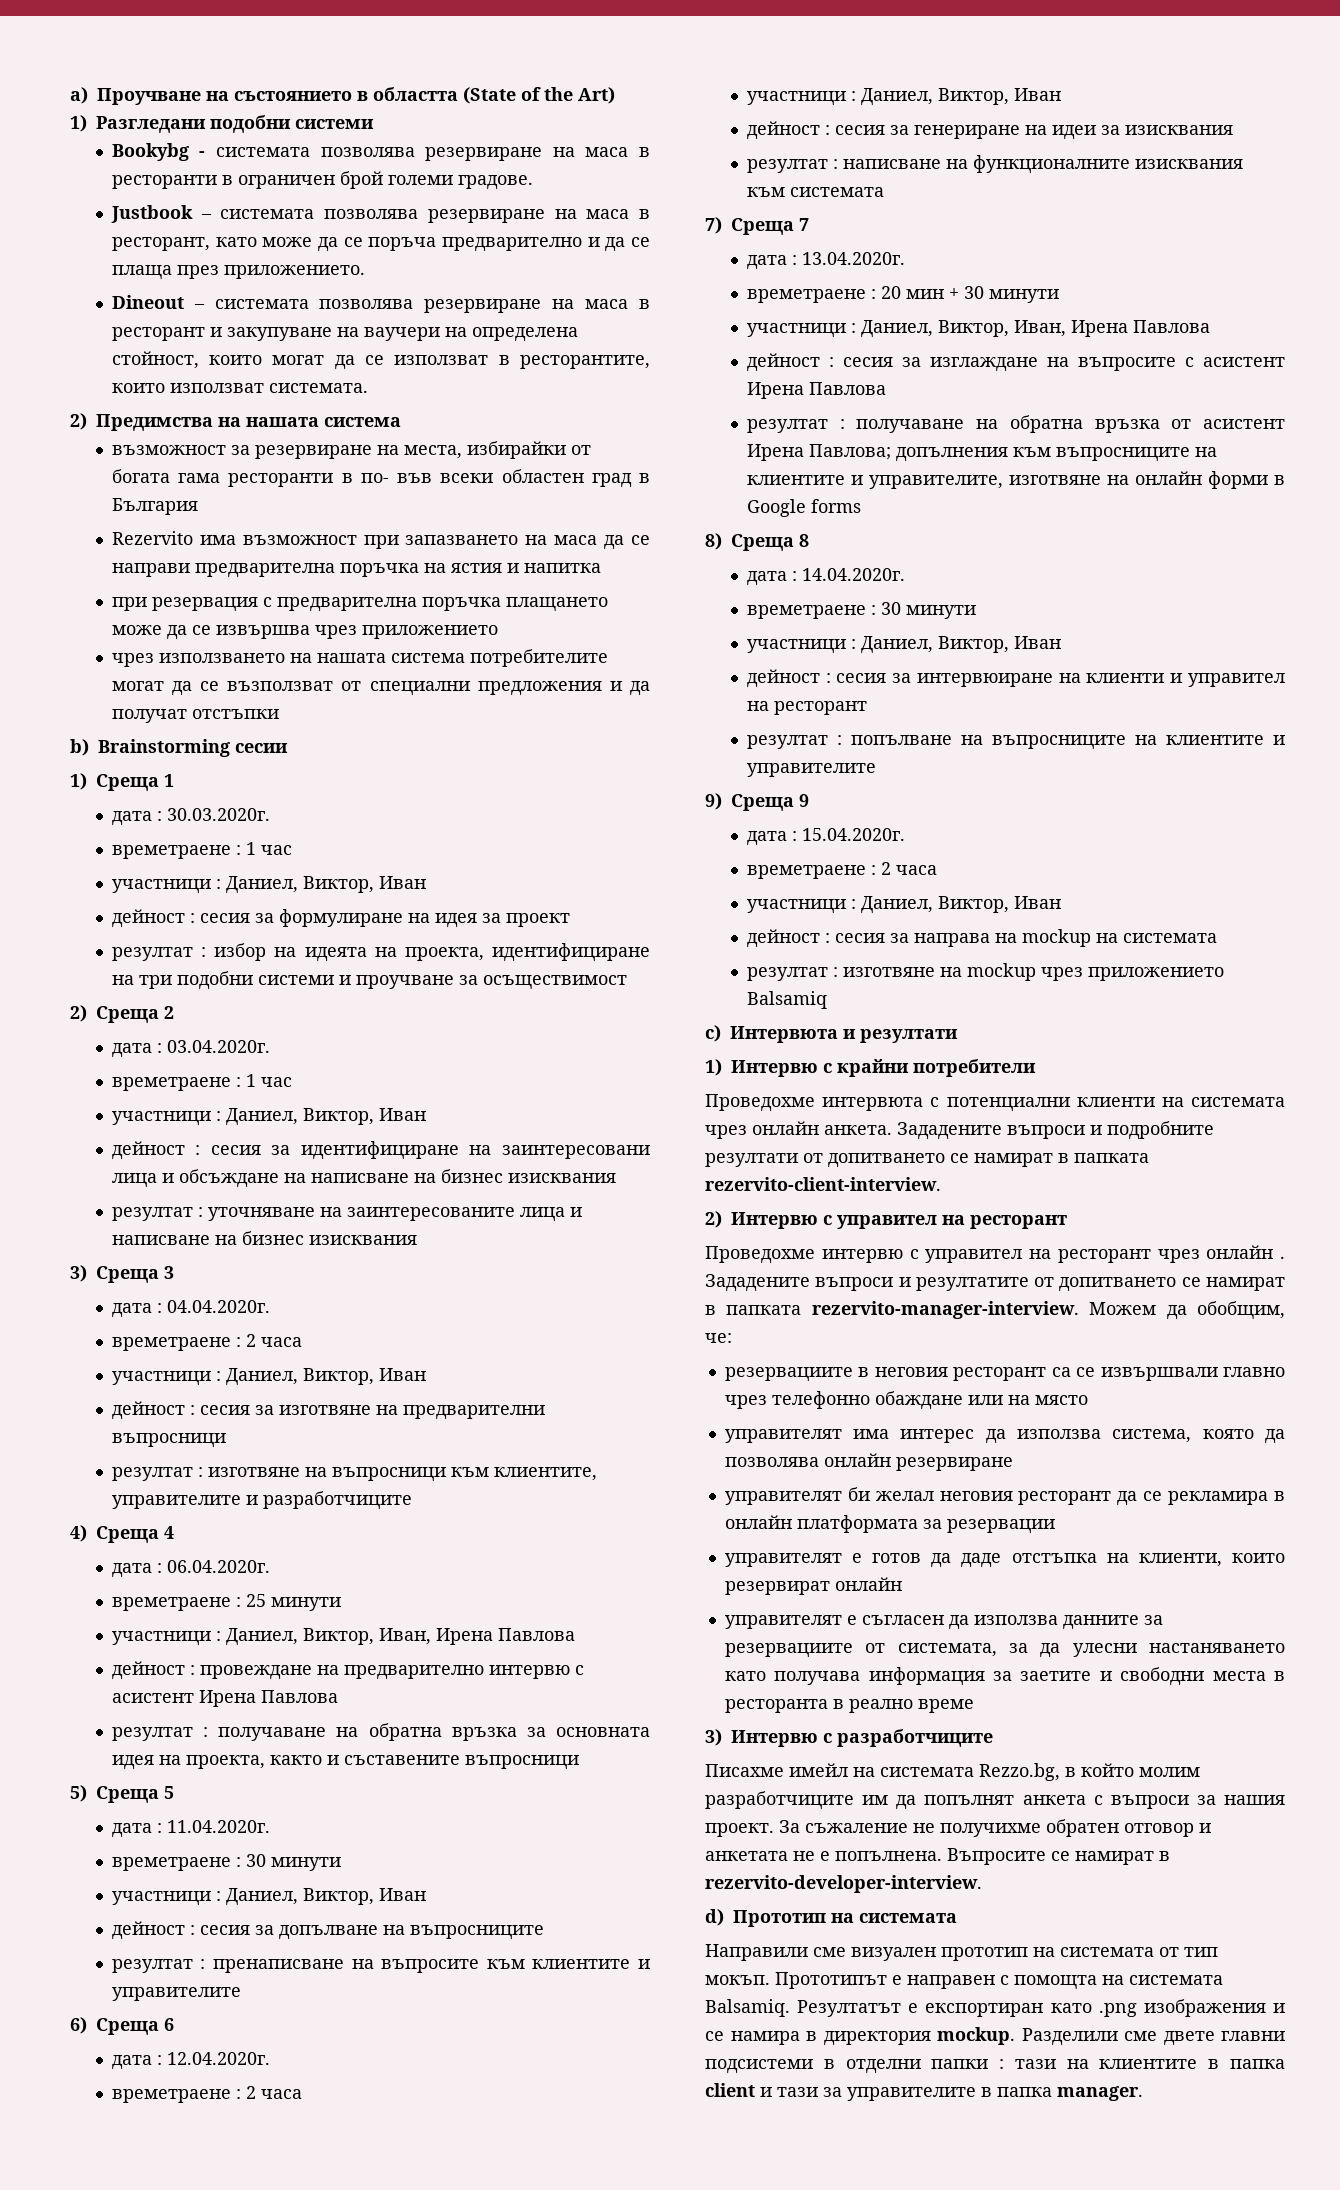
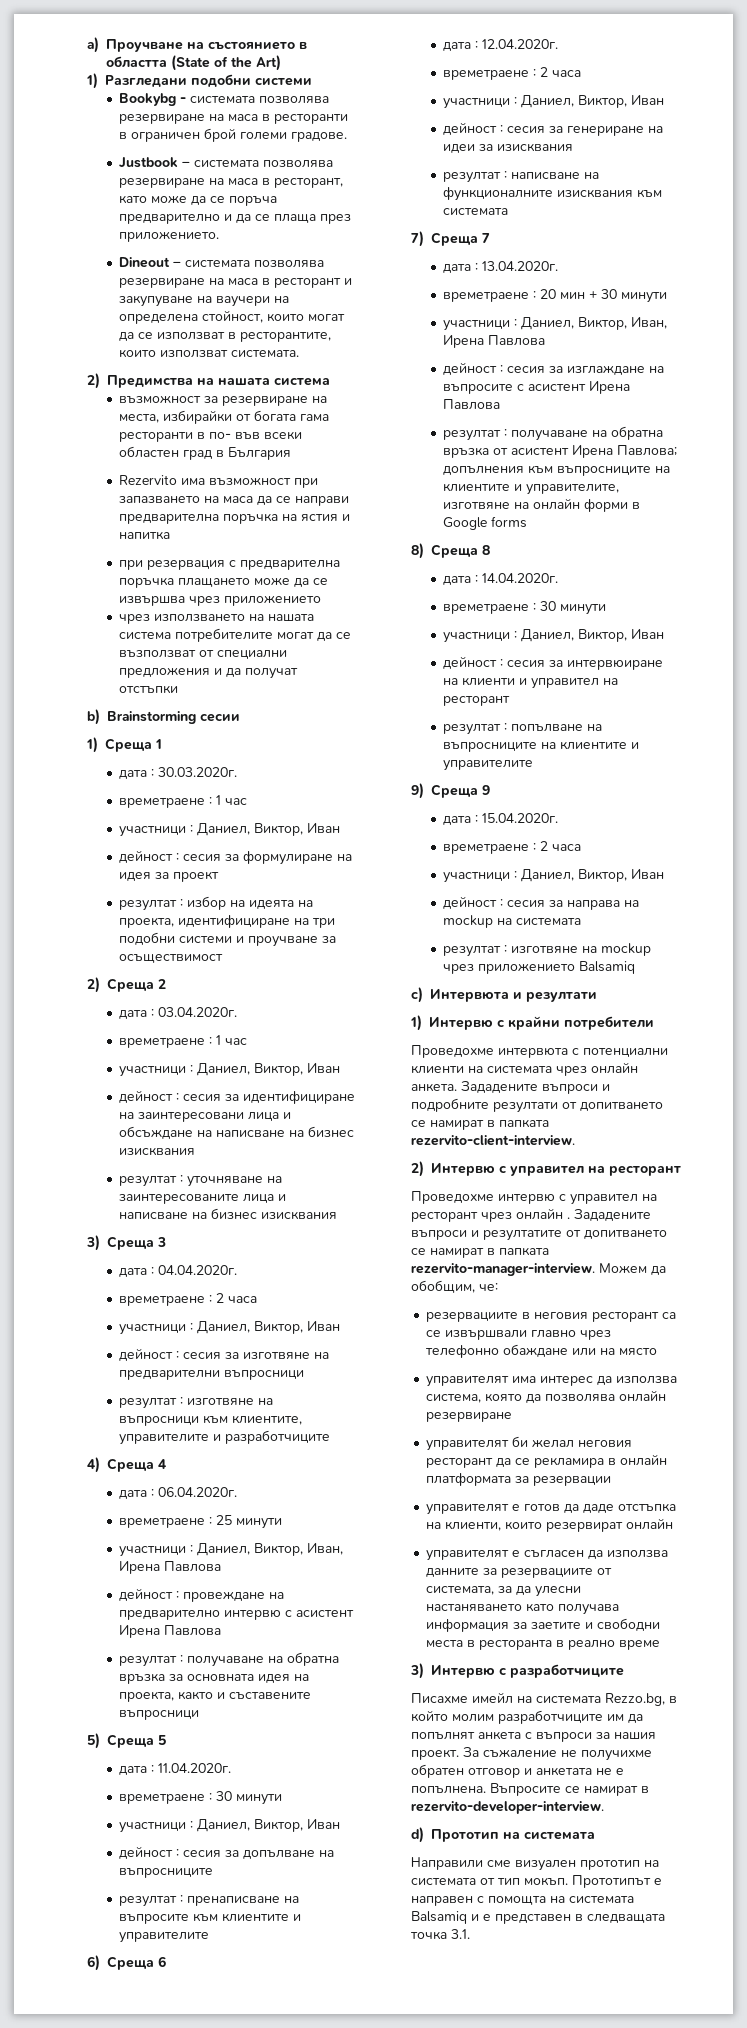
- Прототипът е направен с помощта на системата Balsamiq. Резултатът е експортиран като .png изображения и се намира в директория mockup. Разделили сме двете главни подсистеми в отделни папки : тази на клиентите в папка client и тази за управителите в папка manager.
+ Прототипът е направен с помощта на системата Balsamiq и е представен в следващата точка 3.1.

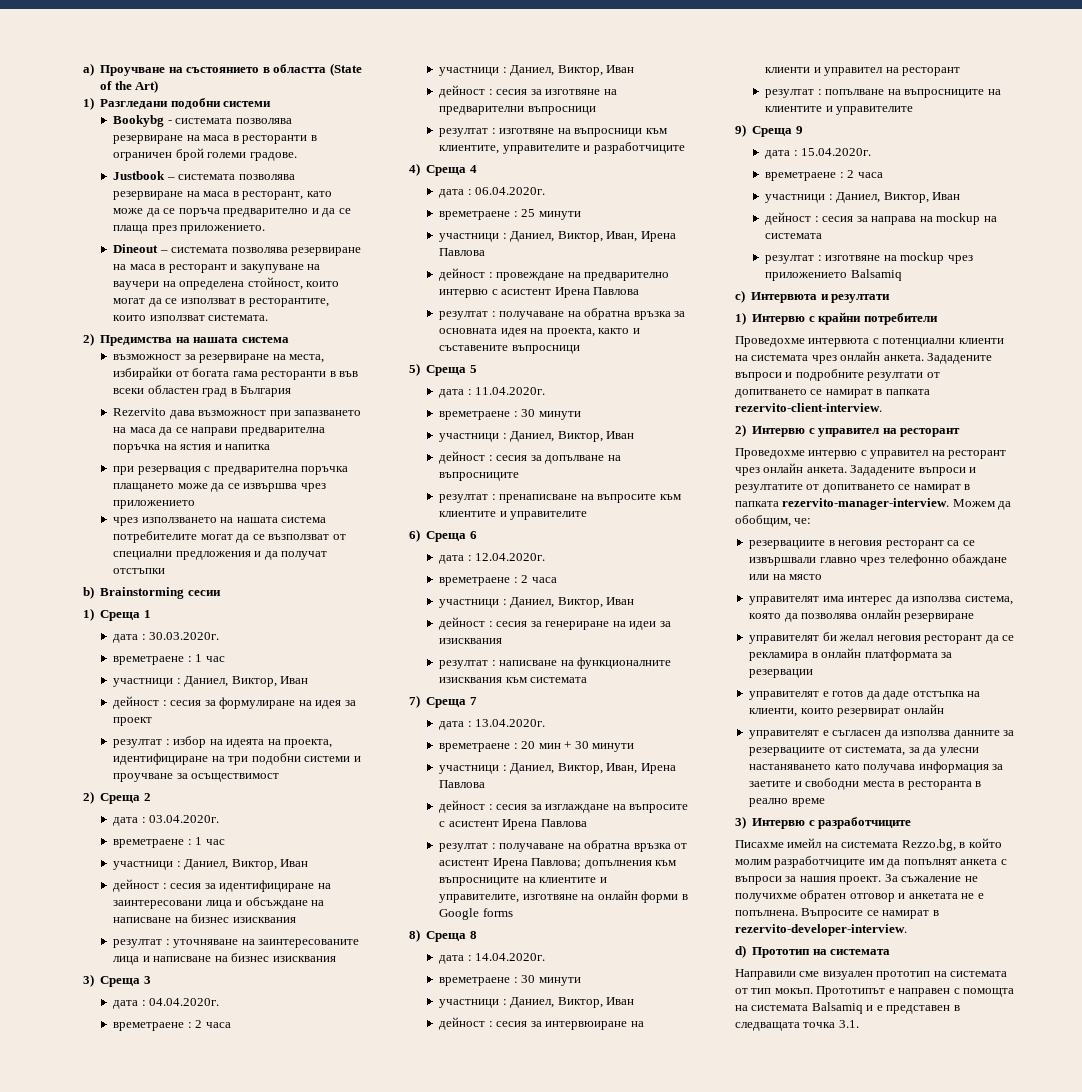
- възможност за резервиране на места, избирайки от богата гама ресторанти в по- във всеки областен град в България
+ възможност за резервиране на места, избирайки от богата гама ресторанти в във всеки областен град в България
- Rezervito има възможност при запазването на маса да се направи предварителна поръчка на ястия и напитка
+ Rezervito дава възможност при запазването на маса да се направи предварителна поръчка на ястия и напитка
- Проведохме интервю с управител на ресторант чрез онлайн .
+ Проведохме интервю с управител на ресторант чрез онлайн анкета.

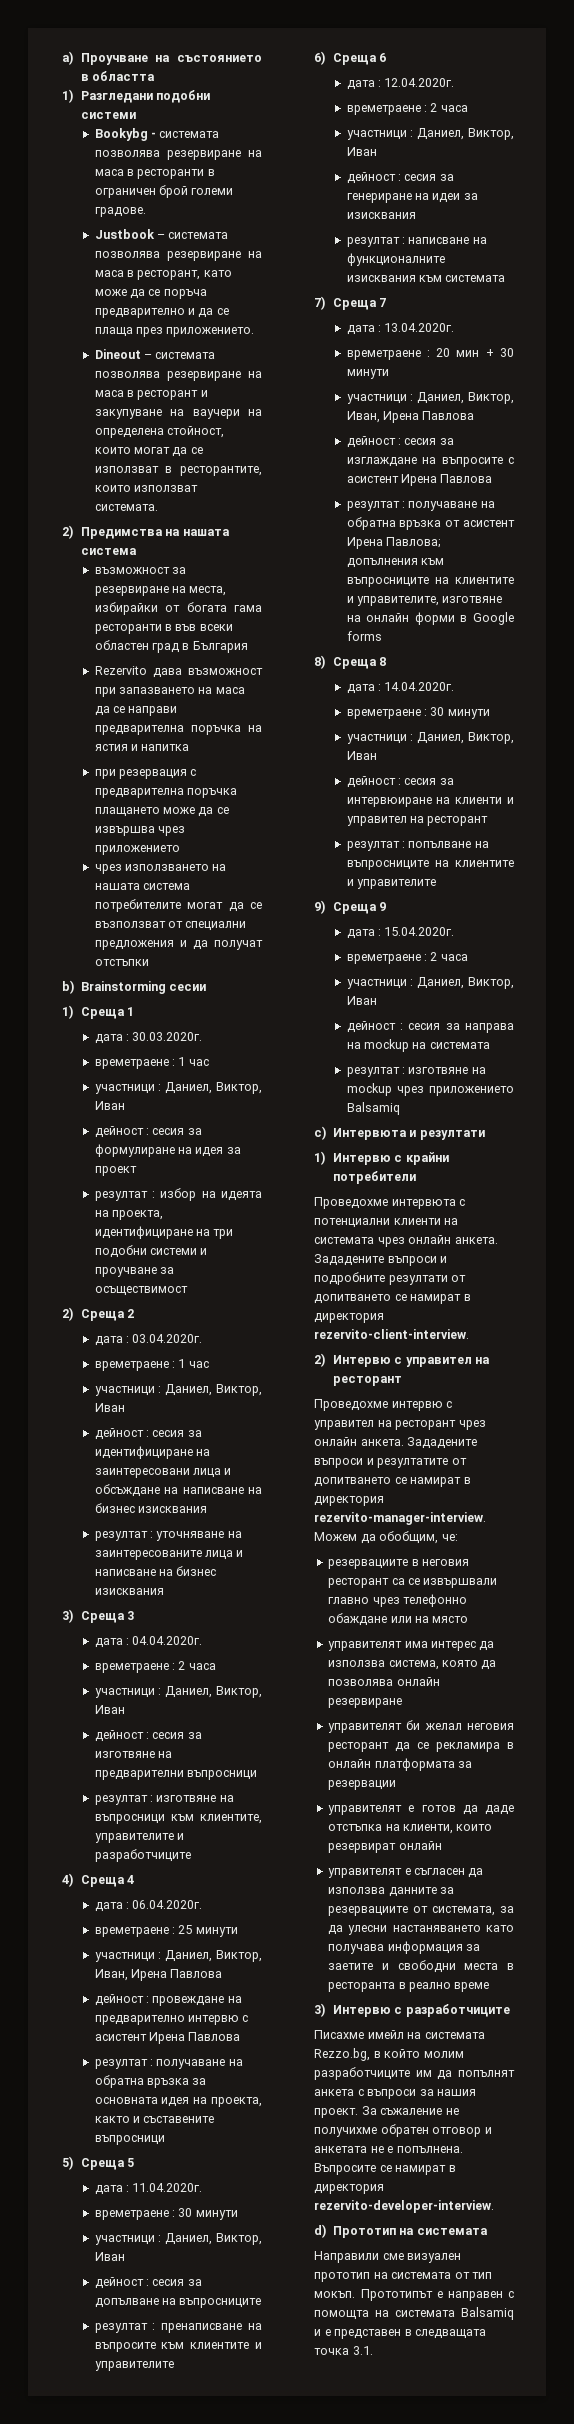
- a) Проучване на състоянието в областта (State of the Art)
+ a) Проучване на състоянието в областта
- Зададените въпроси и подробните резултати от допитването се намират в папката rezervito-client-interview.
+ Зададените въпроси и подробните резултати от допитването се намират в директория rezervito-client-interview.
- Зададените въпроси и резултатите от допитването се намират в папката rezervito-manager-interview.
+ Зададените въпроси и резултатите от допитването се намират в директория rezervito-manager-interview.
- Въпросите се намират в rezervito-developer-interview.
+ Въпросите се намират в директория rezervito-developer-interview.

